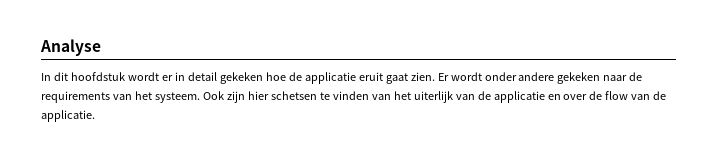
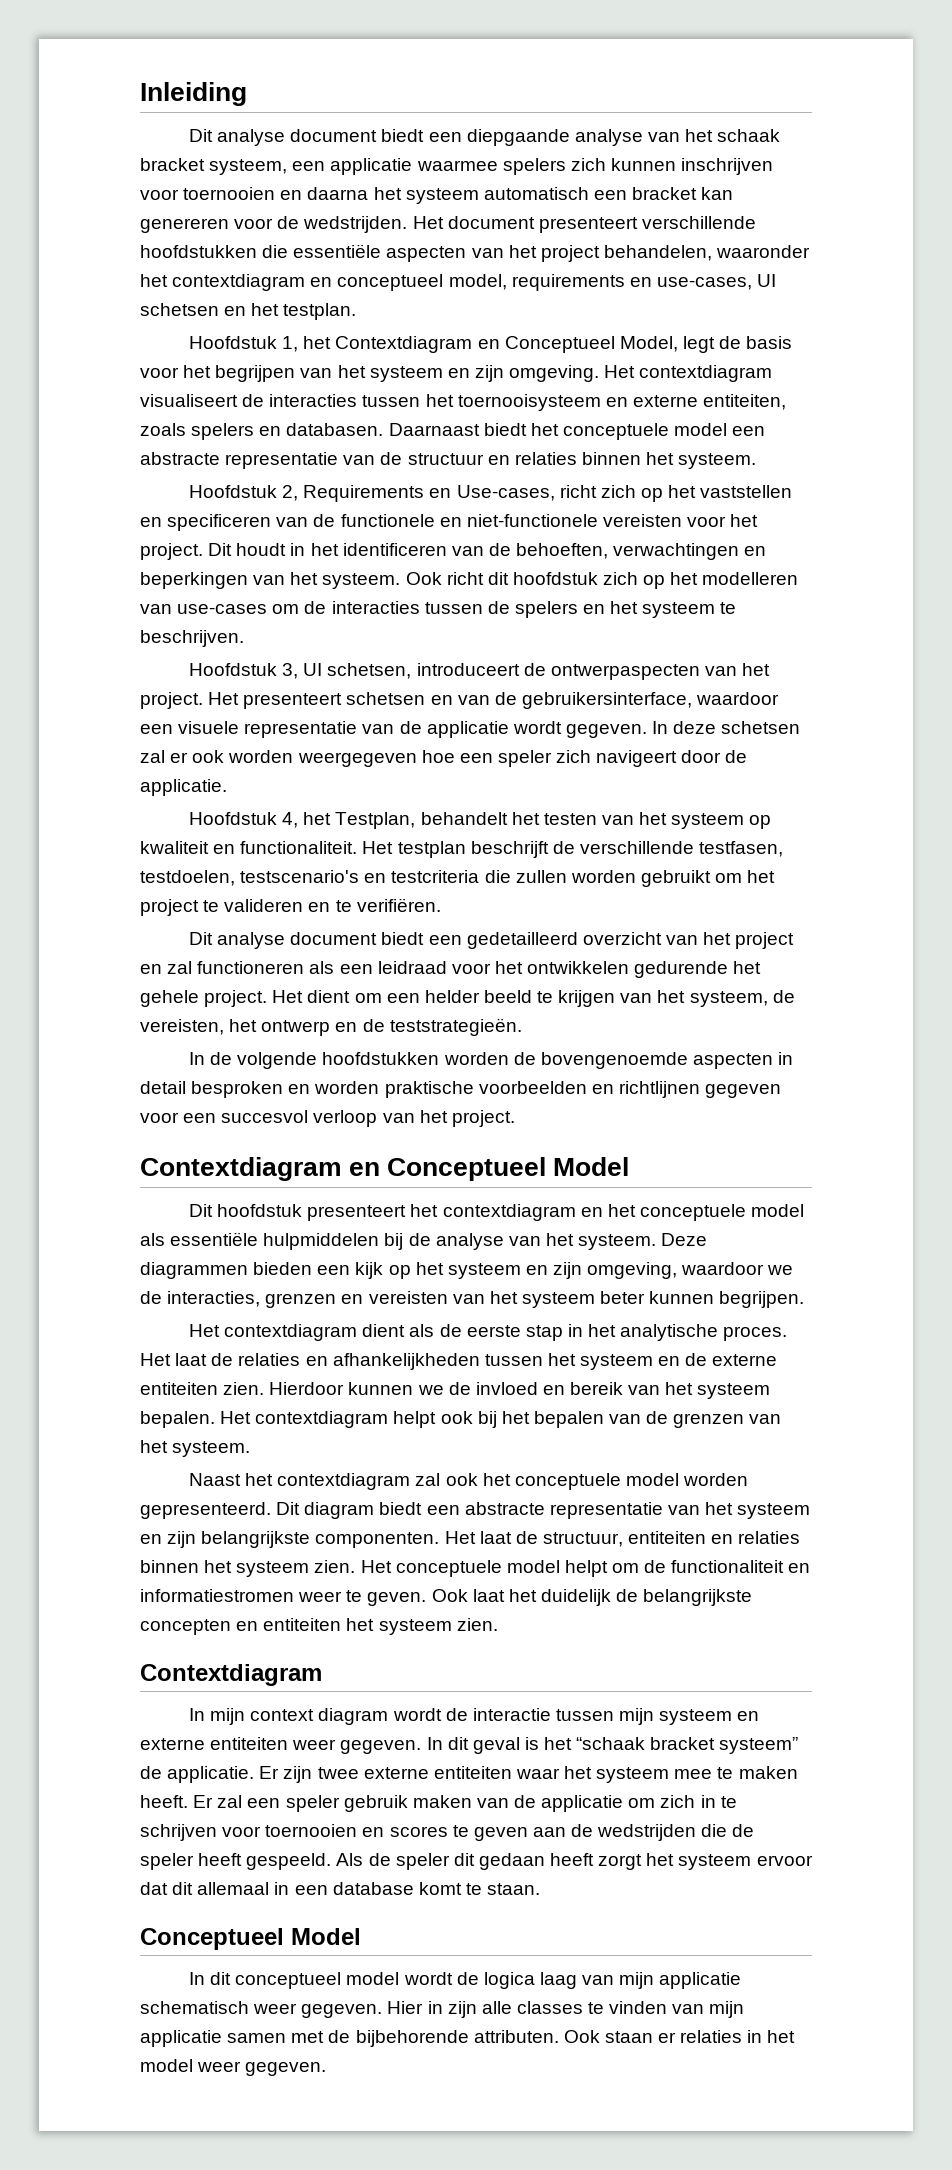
- Analyse
- In dit hoofdstuk wordt er in detail gekeken hoe de applicatie eruit gaat zien. Er wordt onder andere gekeken naar de requirements van het systeem. Ook zijn hier schetsen te vinden van het uiterlijk van de applicatie en over de flow van de applicatie.
+ Inleiding
+ Dit analyse document biedt een diepgaande analyse van het schaak bracket systeem, een applicatie waarmee spelers zich kunnen inschrijven voor toernooien en daarna het systeem automatisch een bracket kan genereren voor de wedstrijden. Het document presenteert verschillende hoofdstukken die essentiële aspecten van het project behandelen, waaronder het contextdiagram en conceptueel model, requirements en use-cases, UI schetsen en het testplan.
+ Hoofdstuk 1, het Contextdiagram en Conceptueel Model, legt de basis voor het begrijpen van het systeem en zijn omgeving. Het contextdiagram visualiseert de interacties tussen het toernooisysteem en externe entiteiten, zoals spelers en databasen. Daarnaast biedt het conceptuele model een abstracte representatie van de structuur en relaties binnen het systeem.
+ Hoofdstuk 2, Requirements en Use-cases, richt zich op het vaststellen en specificeren van de functionele en niet-functionele vereisten voor het project. Dit houdt in het identificeren van de behoeften, verwachtingen en beperkingen van het systeem. Ook richt dit hoofdstuk zich op het modelleren van use-cases om de interacties tussen de spelers en het systeem te beschrijven.
+ Hoofdstuk 3, UI schetsen, introduceert de ontwerpaspecten van het project. Het presenteert schetsen en van de gebruikersinterface, waardoor een visuele representatie van de applicatie wordt gegeven. In deze schetsen zal er ook worden weergegeven hoe een speler zich navigeert door de applicatie.
+ Hoofdstuk 4, het Testplan, behandelt het testen van het systeem op kwaliteit en functionaliteit. Het testplan beschrijft de verschillende testfasen, testdoelen, testscenario's en testcriteria die zullen worden gebruikt om het project te valideren en te verifiëren.
+ Dit analyse document biedt een gedetailleerd overzicht van het project en zal functioneren als een leidraad voor het ontwikkelen gedurende het gehele project. Het dient om een helder beeld te krijgen van het systeem, de vereisten, het ontwerp en de teststrategieën.
+ In de volgende hoofdstukken worden de bovengenoemde aspecten in detail besproken en worden praktische voorbeelden en richtlijnen gegeven voor een succesvol verloop van het project.
+ Contextdiagram en Conceptueel Model
+ Dit hoofdstuk presenteert het contextdiagram en het conceptuele model als essentiële hulpmiddelen bij de analyse van het systeem. Deze diagrammen bieden een kijk op het systeem en zijn omgeving, waardoor we de interacties, grenzen en vereisten van het systeem beter kunnen begrijpen.
+ Het contextdiagram dient als de eerste stap in het analytische proces. Het laat de relaties en afhankelijkheden tussen het systeem en de externe entiteiten zien. Hierdoor kunnen we de invloed en bereik van het systeem bepalen. Het contextdiagram helpt ook bij het bepalen van de grenzen van het systeem.
+ Naast het contextdiagram zal ook het conceptuele model worden gepresenteerd. Dit diagram biedt een abstracte representatie van het systeem en zijn belangrijkste componenten. Het laat de structuur, entiteiten en relaties binnen het systeem zien. Het conceptuele model helpt om de functionaliteit en informatiestromen weer te geven. Ook laat het duidelijk de belangrijkste concepten en entiteiten het systeem zien.
+ Contextdiagram
+ In mijn context diagram wordt de interactie tussen mijn systeem en externe entiteiten weer gegeven. In dit geval is het “schaak bracket systeem” de applicatie. Er zijn twee externe entiteiten waar het systeem mee te maken heeft. Er zal een speler gebruik maken van de applicatie om zich in te schrijven voor toernooien en scores te geven aan de wedstrijden die de speler heeft gespeeld. Als de speler dit gedaan heeft zorgt het systeem ervoor dat dit allemaal in een database komt te staan.
+ Conceptueel Model
+ In dit conceptueel model wordt de logica laag van mijn applicatie schematisch weer gegeven. Hier in zijn alle classes te vinden van mijn applicatie samen met de bijbehorende attributen. Ook staan er relaties in het model weer gegeven.

